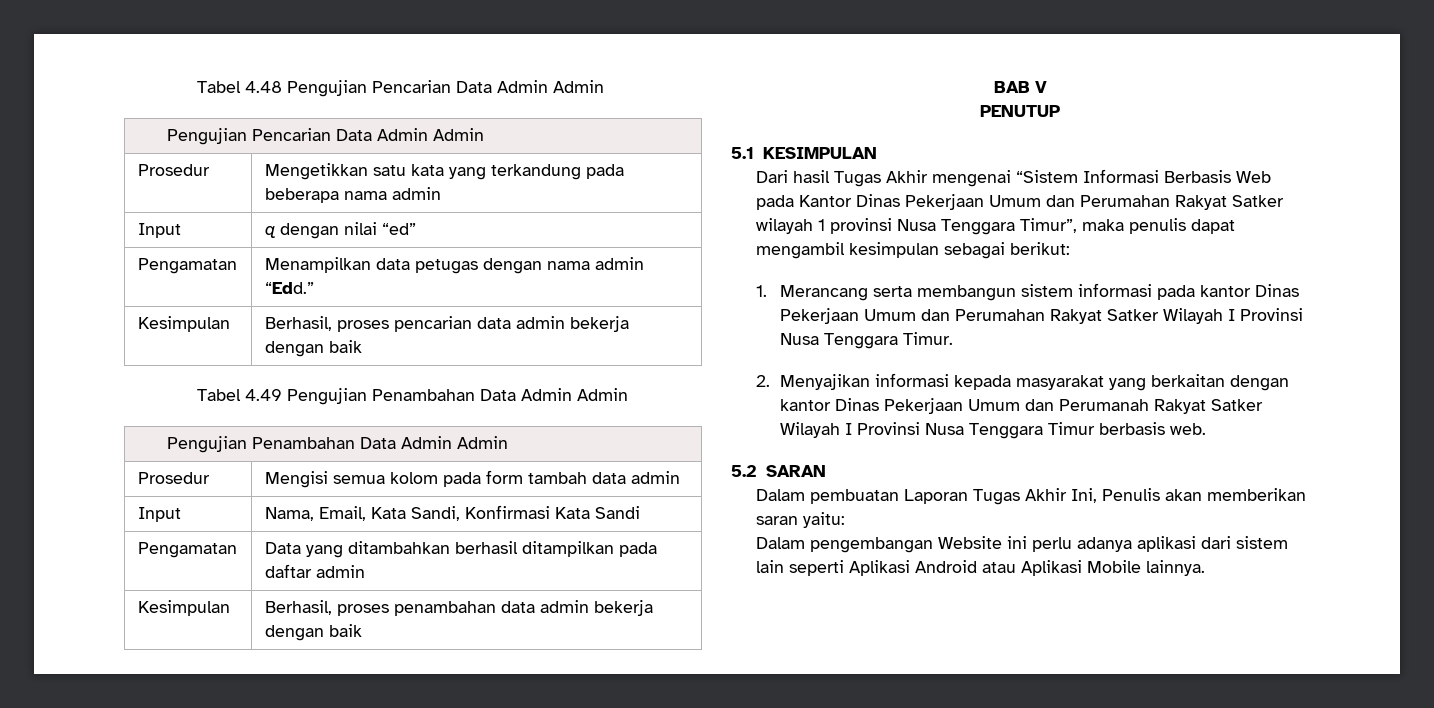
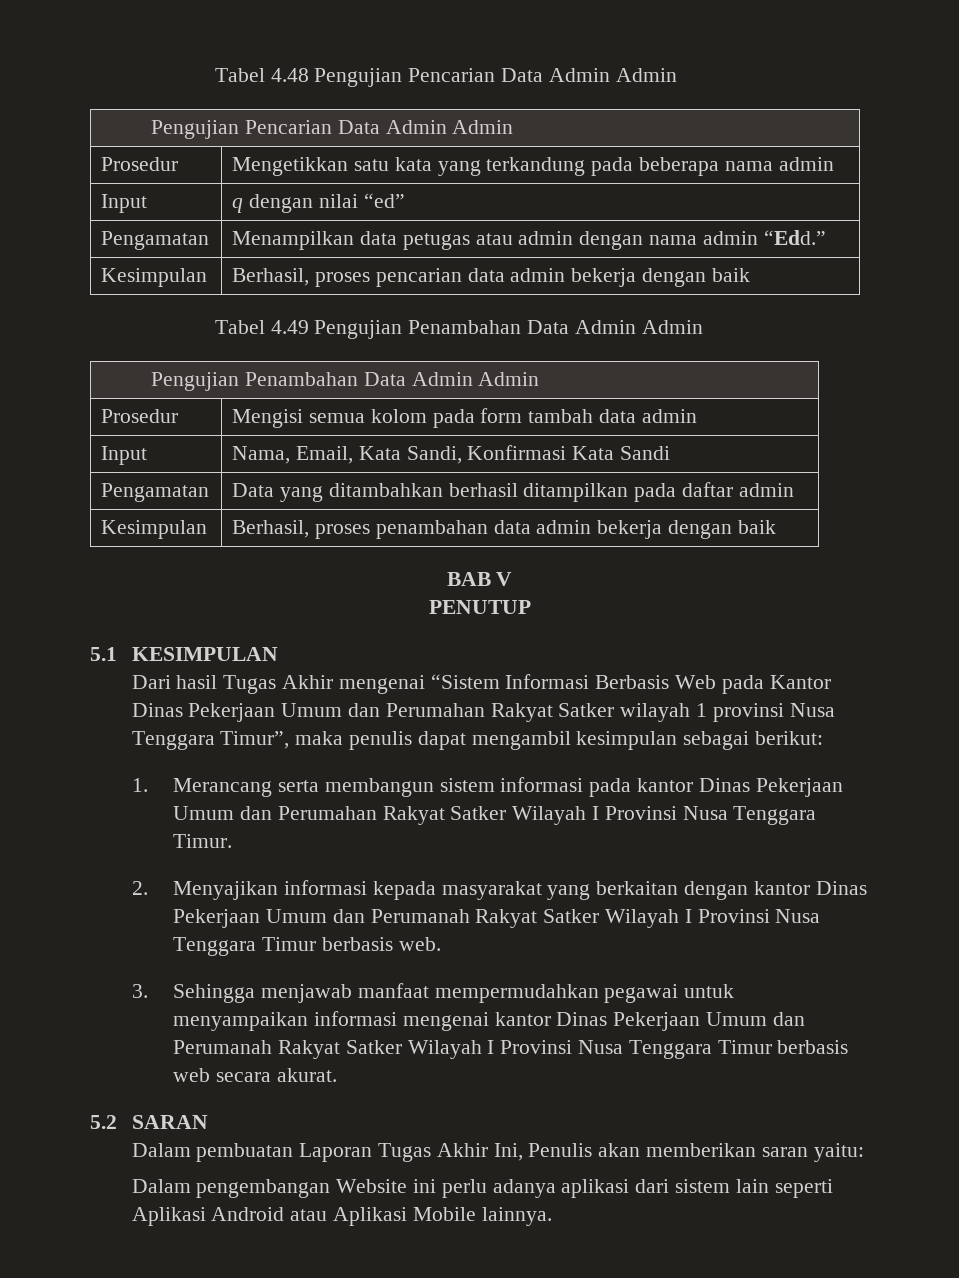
- Pengamatan | Menampilkan data petugas dengan nama admin “Edd.”
+ Pengamatan | Menampilkan data petugas atau admin dengan nama admin “Edd.”
+ 3. Sehingga menjawab manfaat mempermudahkan pegawai untuk menyampaikan informasi mengenai kantor Dinas Pekerjaan Umum dan Perumanah Rakyat Satker Wilayah I Provinsi Nusa Tenggara Timur berbasis web secara akurat.

